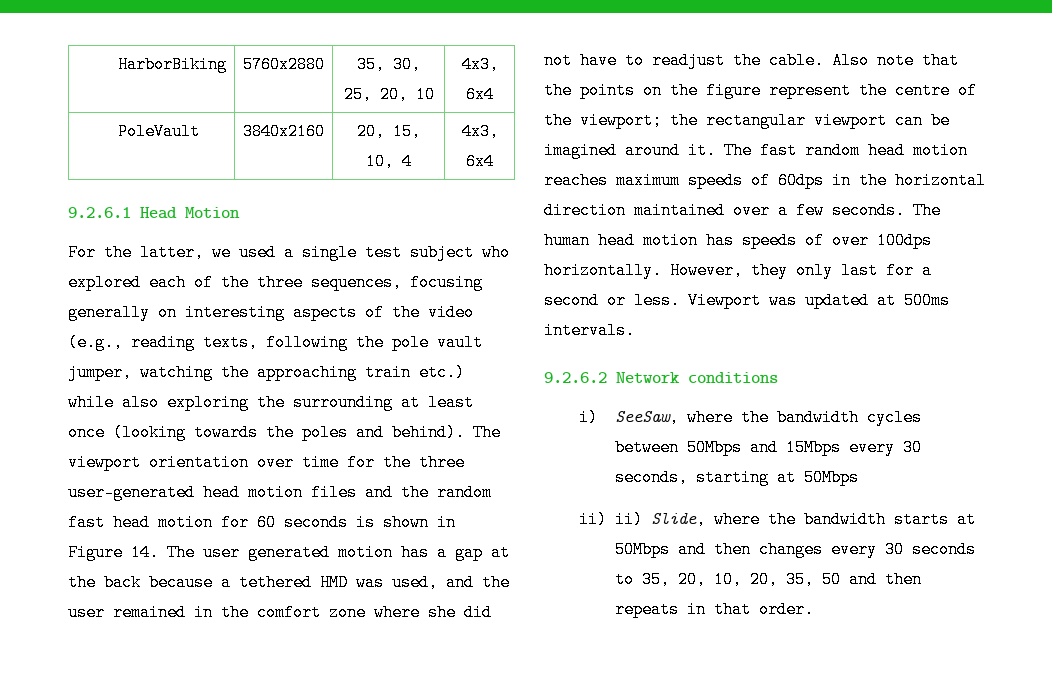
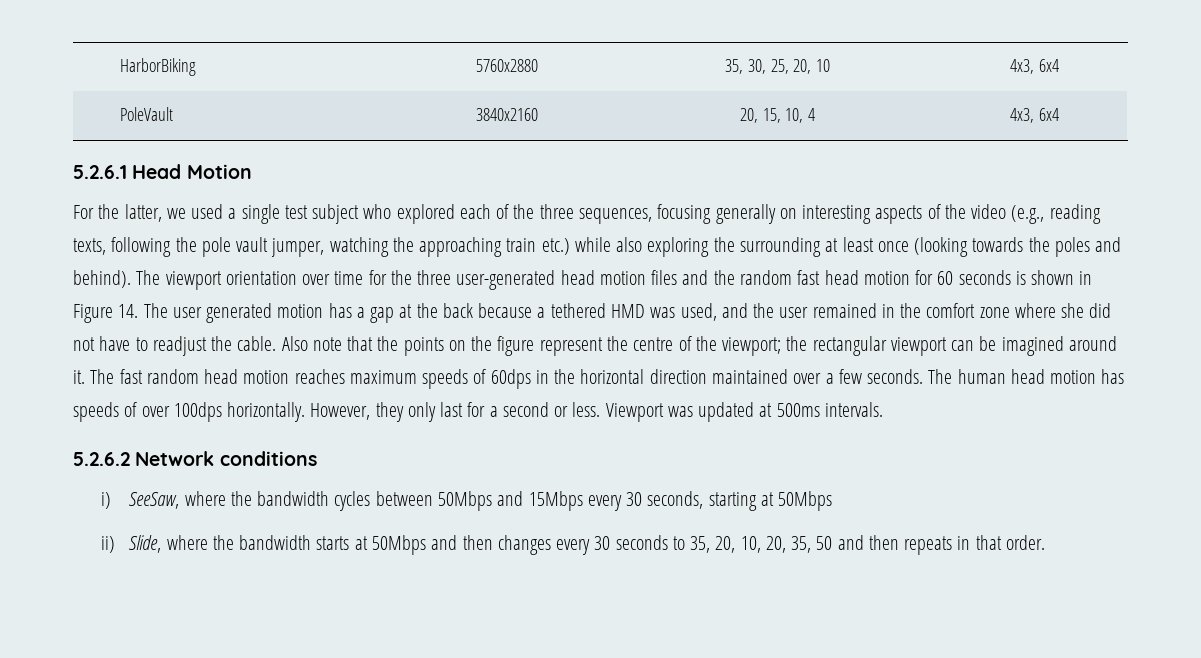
- 9.2.6.1 Head Motion
+ 5.2.6.1 Head Motion
- 9.2.6.2 Network conditions
+ 5.2.6.2 Network conditions
- ii) ii) Slide, where the bandwidth starts at 50Mbps and then changes every 30 seconds to 35, 20, 10, 20, 35, 50 and then repeats in that order.
+ ii) Slide, where the bandwidth starts at 50Mbps and then changes every 30 seconds to 35, 20, 10, 20, 35, 50 and then repeats in that order.

